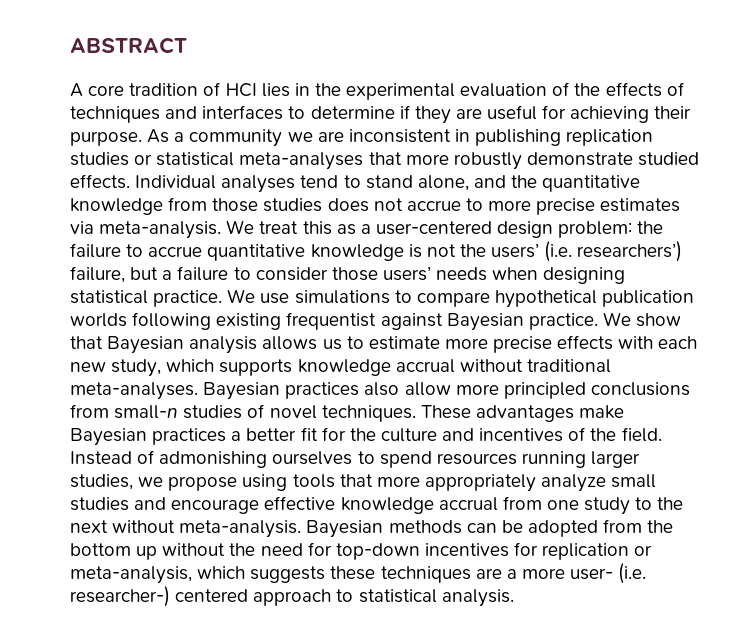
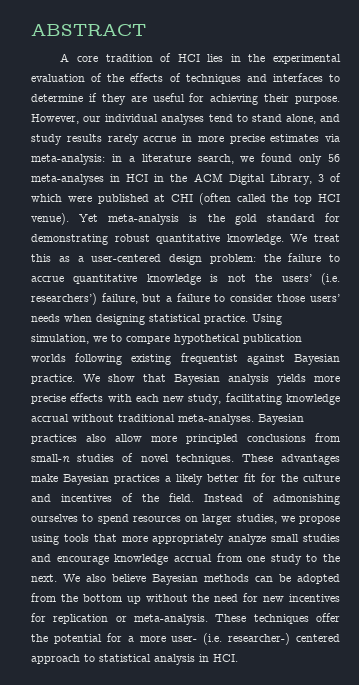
- As a community we are inconsistent in publishing replication studies or statistical meta-analyses that more robustly demonstrate studied effects. Individual analyses tend to stand alone, and the quantitative knowledge from those studies does not accrue to more precise estimates via meta-analysis.
+ However, our individual analyses tend to stand alone, and study results rarely accrue in more precise estimates via meta-analysis: in a literature search, we found only 56 meta-analyses in HCI in the ACM Digital Library, 3 of which were published at CHI (often called the top HCI venue). Yet meta-analysis is the gold standard for demonstrating robust quantitative knowledge.
- We use simulations to compare hypothetical publication worlds following existing frequentist against Bayesian practice.
+ Using simulation, we to compare hypothetical publication worlds following existing frequentist against Bayesian practice.
- We show that Bayesian analysis allows us to estimate more precise effects with each new study, which supports knowledge accrual without traditional meta-analyses.
+ We show that Bayesian analysis yields more precise effects with each new study, facilitating knowledge accrual without traditional meta-analyses.
- These advantages make Bayesian practices a better fit for the culture and incentives of the field.
+ These advantages make Bayesian practices a likely better fit for the culture and incentives of the field.
- Instead of admonishing ourselves to spend resources running larger studies, we propose using tools that more appropriately analyze small studies and encourage effective knowledge accrual from one study to the next without meta-analysis. Bayesian methods can be adopted from the bottom up without the need for top-down incentives for replication or meta-analysis, which suggests these techniques are a more user- (i.e. researcher-) centered approach to statistical analysis.
+ Instead of admonishing ourselves to spend resources on larger studies, we propose using tools that more appropriately analyze small studies and encourage knowledge accrual from one study to the next. We also believe Bayesian methods can be adopted from the bottom up without the need for new incentives for replication or meta-analysis. These techniques offer the potential for a more user- (i.e. researcher-) centered approach to statistical analysis in HCI.

